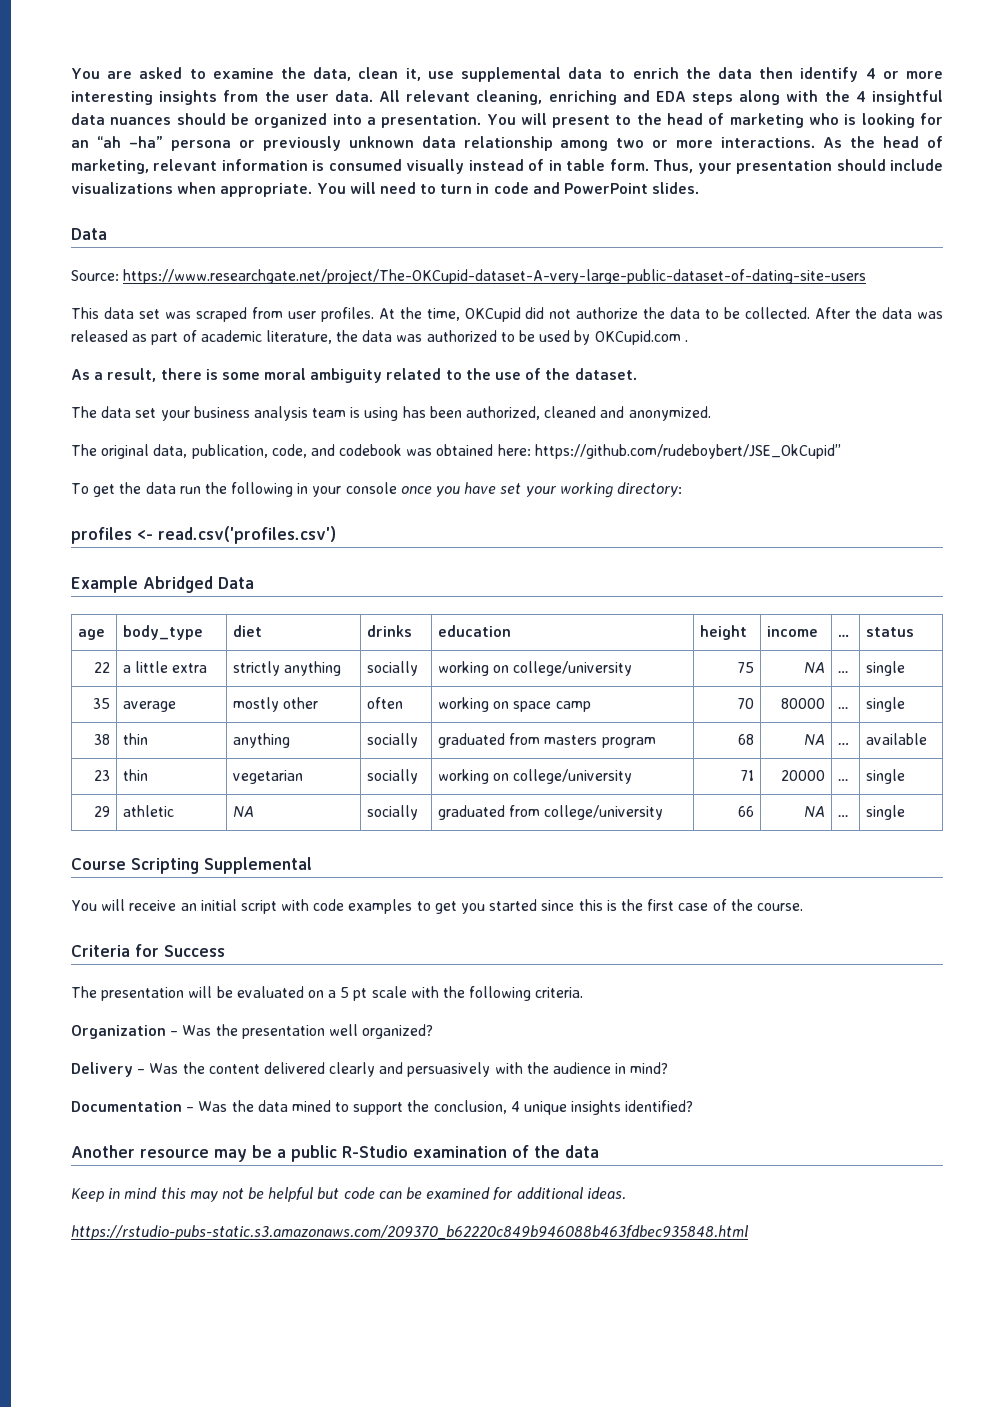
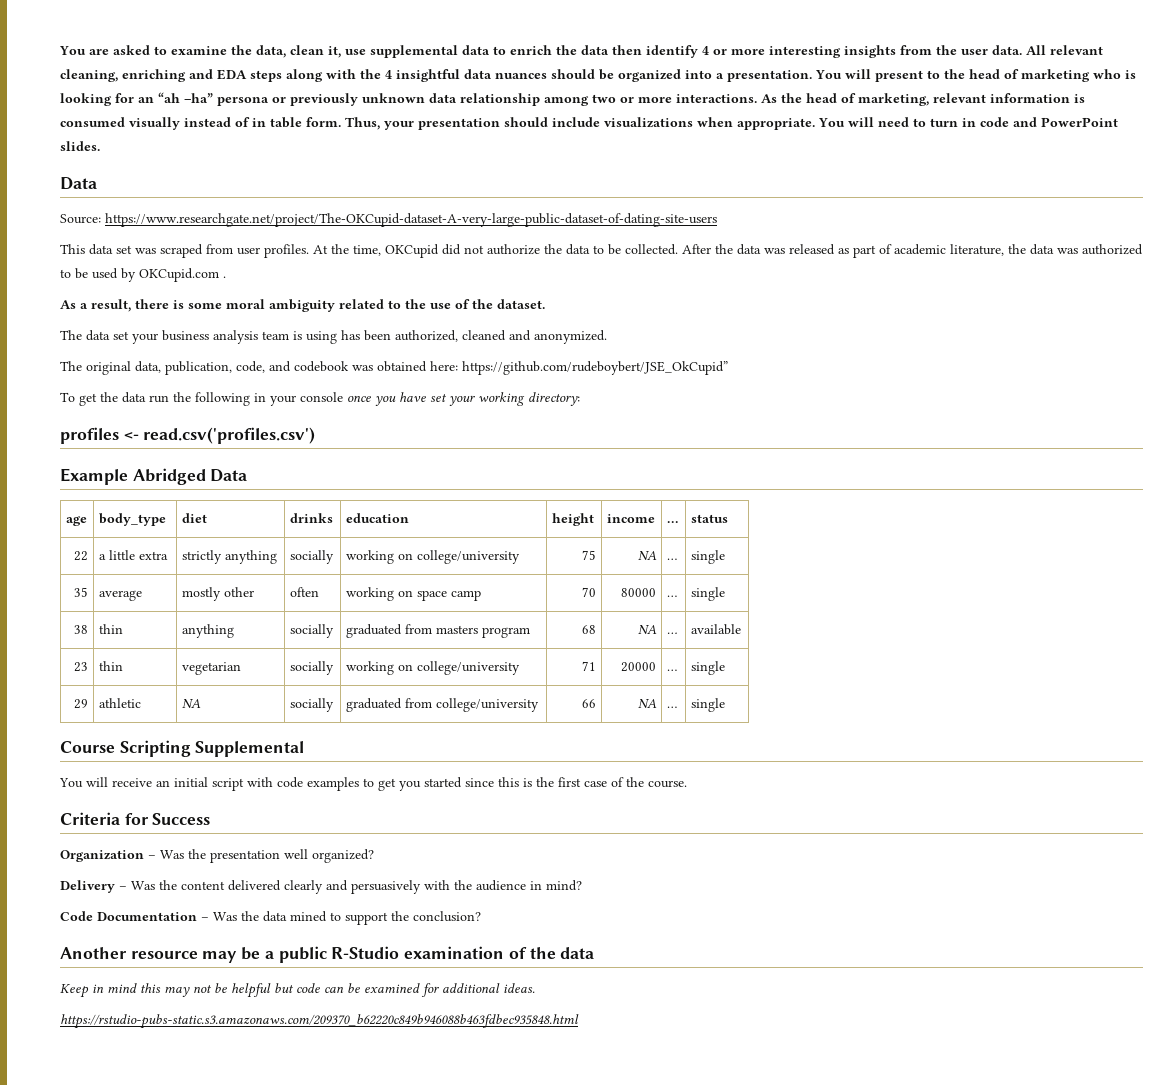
- The presentation will be evaluated on a 5 pt scale with the following criteria.
- Documentation – Was the data mined to support the conclusion, 4 unique insights identified?
+ Code Documentation – Was the data mined to support the conclusion?

